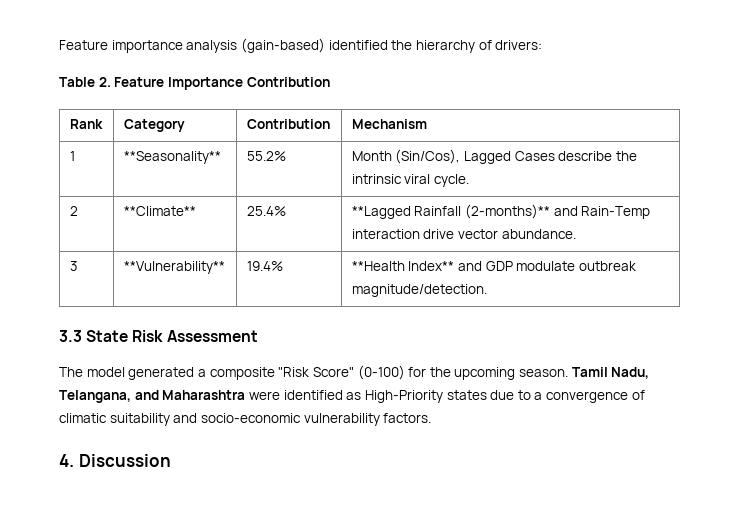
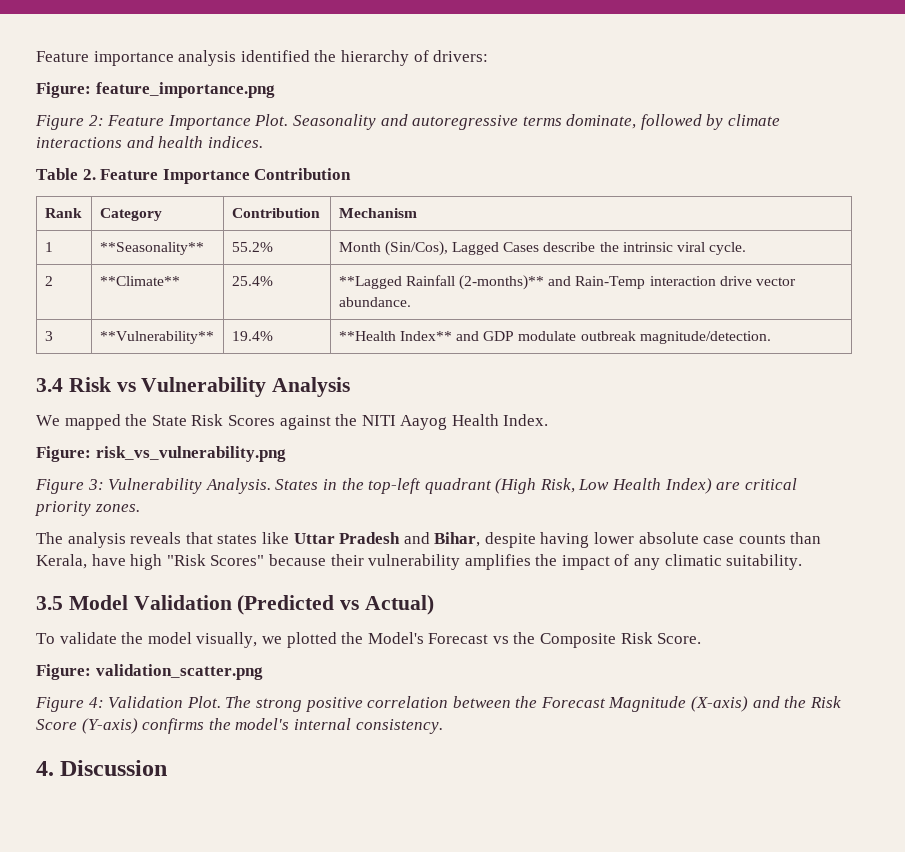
- Feature importance analysis (gain-based) identified the hierarchy of drivers:
+ Feature importance analysis identified the hierarchy of drivers:
+ Figure: feature_importance.png
+ Figure 2: Feature Importance Plot. Seasonality and autoregressive terms dominate, followed by climate interactions and health indices.
- 3.3 State Risk Assessment
- The model generated a composite "Risk Score" (0-100) for the upcoming season. Tamil Nadu, Telangana, and Maharashtra were identified as High-Priority states due to a convergence of climatic suitability and socio-economic vulnerability factors.
+ 3.4 Risk vs Vulnerability Analysis
+ We mapped the State Risk Scores against the NITI Aayog Health Index.
+ Figure: risk_vs_vulnerability.png
+ Figure 3: Vulnerability Analysis. States in the top-left quadrant (High Risk, Low Health Index) are critical priority zones.
+ The analysis reveals that states like Uttar Pradesh and Bihar, despite having lower absolute case counts than Kerala, have high "Risk Scores" because their vulnerability amplifies the impact of any climatic suitability.
+ 3.5 Model Validation (Predicted vs Actual)
+ To validate the model visually, we plotted the Model's Forecast vs the Composite Risk Score.
+ Figure: validation_scatter.png
+ Figure 4: Validation Plot. The strong positive correlation between the Forecast Magnitude (X-axis) and the Risk Score (Y-axis) confirms the model's internal consistency.

